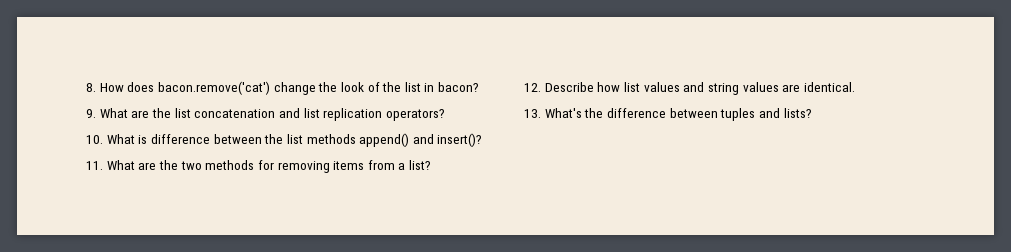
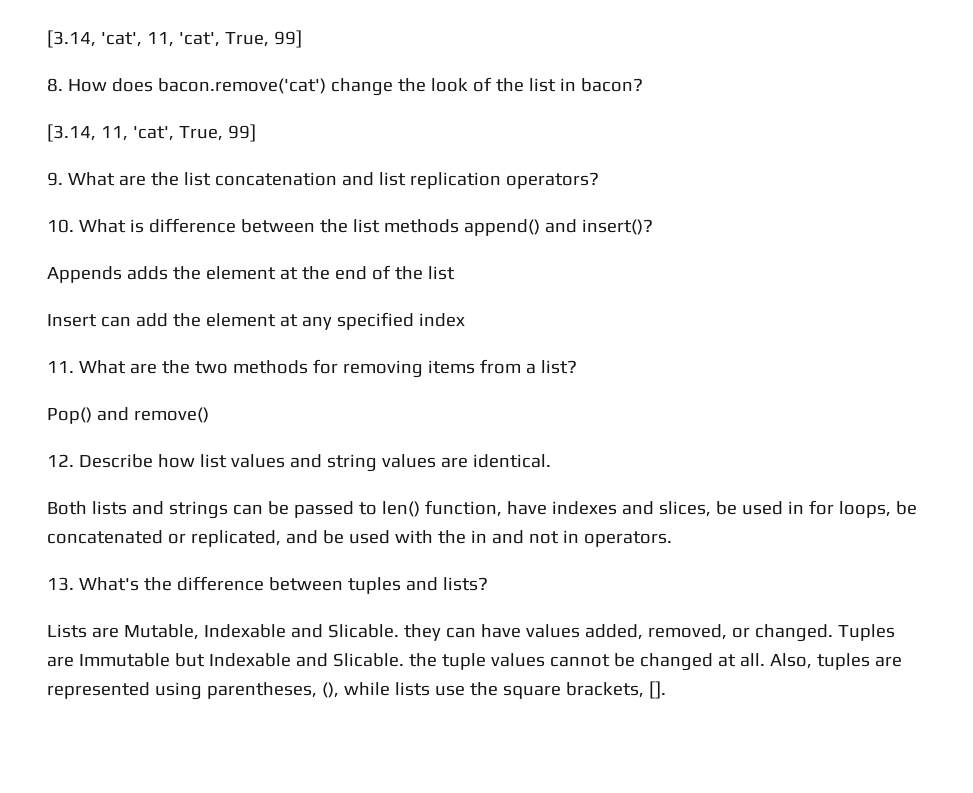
+ [3.14, 'cat', 11, 'cat', True, 99]
+ [3.14, 11, 'cat', True, 99]
+ Appends adds the element at the end of the list
+ Insert can add the element at any specified index
+ Pop() and remove()
+ Both lists and strings can be passed to len() function, have indexes and slices, be used in for loops, be concatenated or replicated, and be used with the in and not in operators.
+ Lists are Mutable, Indexable and Slicable. they can have values added, removed, or changed. Tuples are Immutable but Indexable and Slicable. the tuple values cannot be changed at all. Also, tuples are represented using parentheses, (), while lists use the square brackets, [].

